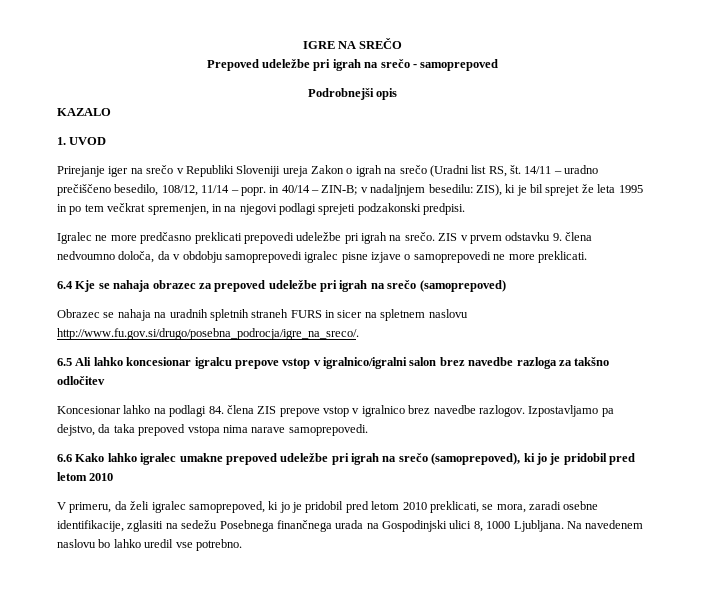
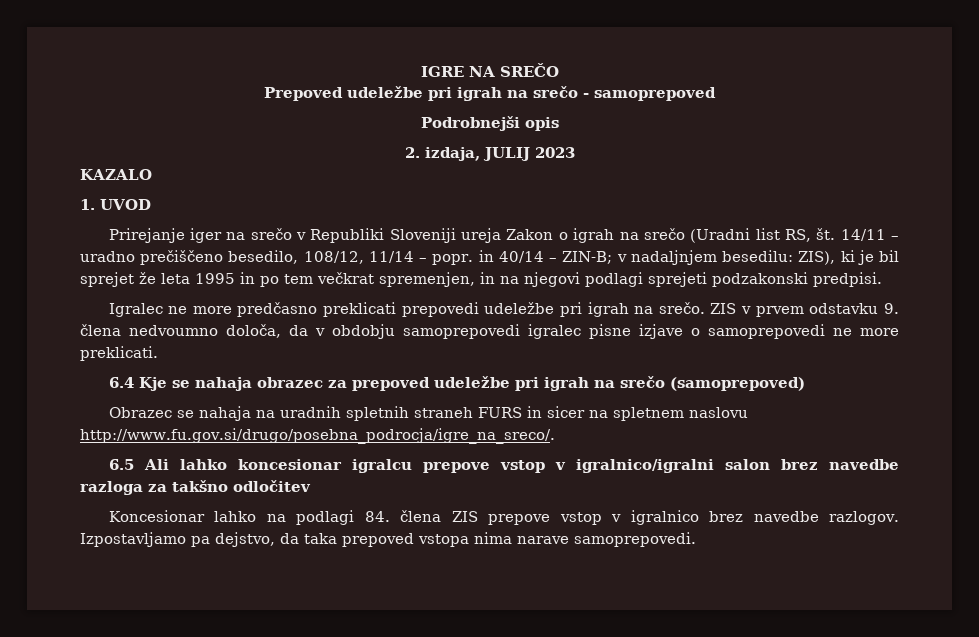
+ 2. izdaja, JULIJ 2023
- 6.6 Kako lahko igralec umakne prepoved udeležbe pri igrah na srečo (samoprepoved), ki jo je pridobil pred letom 2010
- V primeru, da želi igralec samoprepoved, ki jo je pridobil pred letom 2010 preklicati, se mora, zaradi osebne identifikacije, zglasiti na sedežu Posebnega finančnega urada na Gospodinjski ulici 8, 1000 Ljubljana. Na navedenem naslovu bo lahko uredil vse potrebno.

